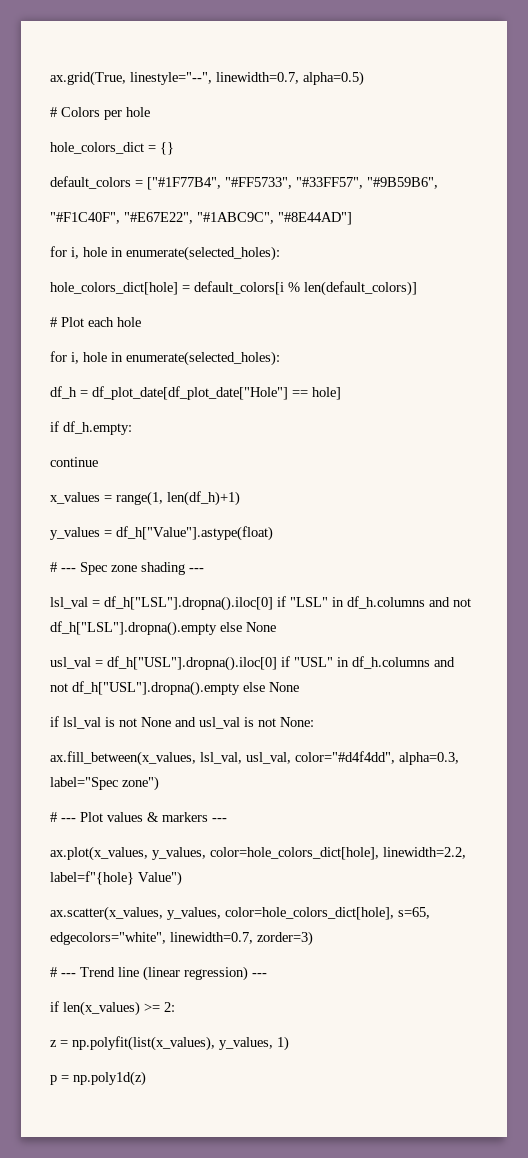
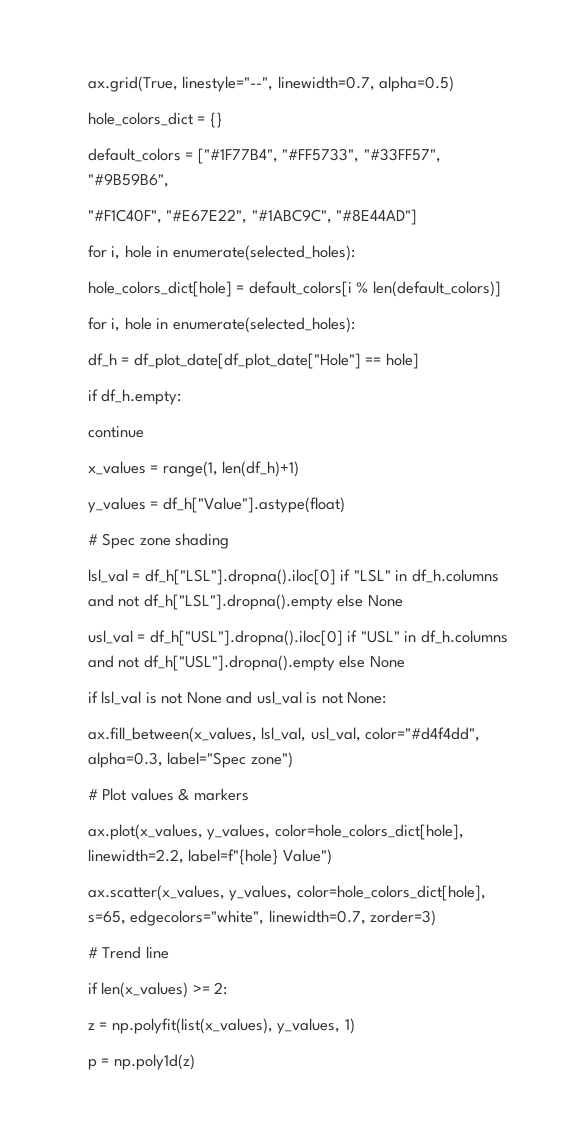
- # Colors per hole
- # Plot each hole
- # --- Spec zone shading ---
+ # Spec zone shading
- # --- Plot values & markers ---
+ # Plot values & markers
- # --- Trend line (linear regression) ---
+ # Trend line

